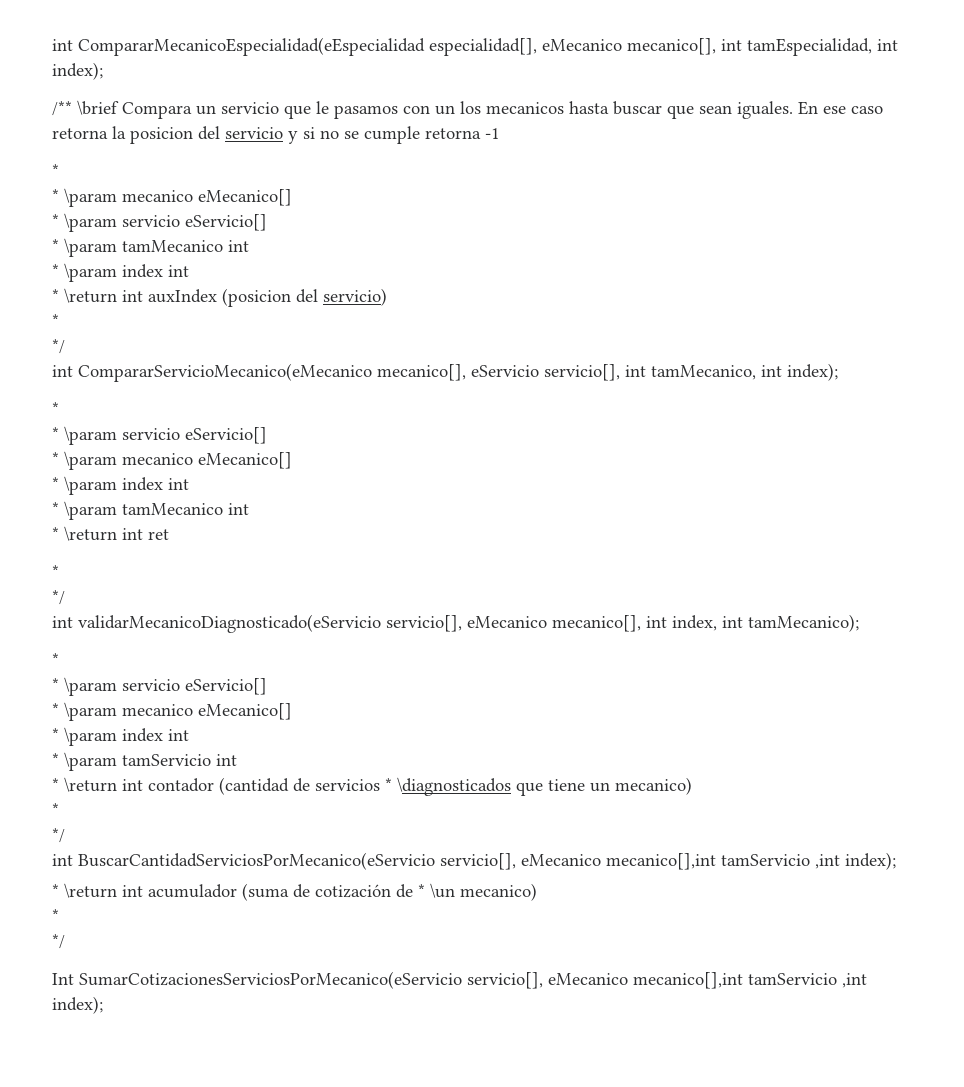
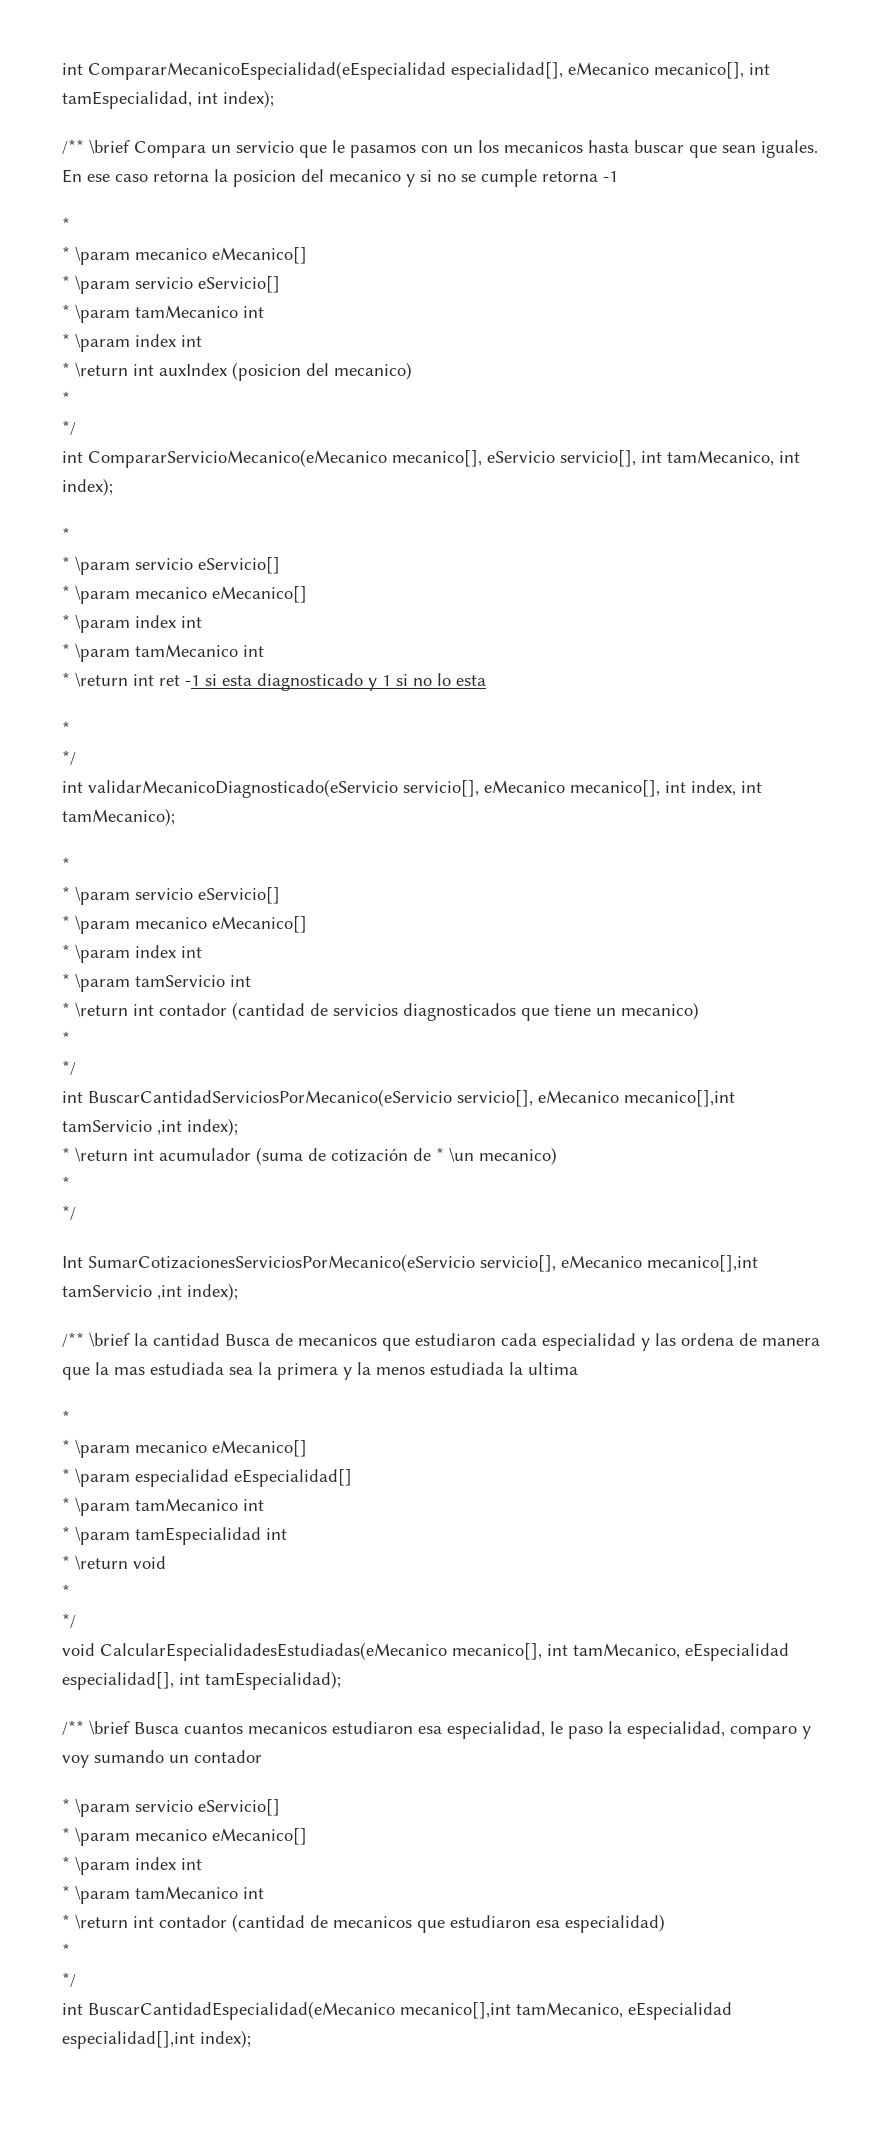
- En ese caso retorna la posicion del servicio y si no se cumple retorna -1
+ En ese caso retorna la posicion del mecanico y si no se cumple retorna -1
- * \return int auxIndex (posicion del servicio)
+ * \return int auxIndex (posicion del mecanico)
- * \return int ret
+ * \return int ret -1 si esta diagnosticado y 1 si no lo esta
- * \return int contador (cantidad de servicios * \diagnosticados que tiene un mecanico)
+ * \return int contador (cantidad de servicios diagnosticados que tiene un mecanico)
+ /** \brief la cantidad Busca de mecanicos que estudiaron cada especialidad y las ordena de manera que la mas estudiada sea la primera y la menos estudiada la ultima
+ *
+ * \param mecanico eMecanico[]
+ * \param especialidad eEspecialidad[]
+ * \param tamMecanico int
+ * \param tamEspecialidad int
+ * \return void
+ *
+ */
+ void CalcularEspecialidadesEstudiadas(eMecanico mecanico[], int tamMecanico, eEspecialidad especialidad[], int tamEspecialidad);
+ /** \brief Busca cuantos mecanicos estudiaron esa especialidad, le paso la especialidad, comparo y voy sumando un contador
+ * \param servicio eServicio[]
+ * \param mecanico eMecanico[]
+ * \param index int
+ * \param tamMecanico int
+ * \return int contador (cantidad de mecanicos que estudiaron esa especialidad)
+ *
+ */
+ int BuscarCantidadEspecialidad(eMecanico mecanico[],int tamMecanico, eEspecialidad especialidad[],int index);

